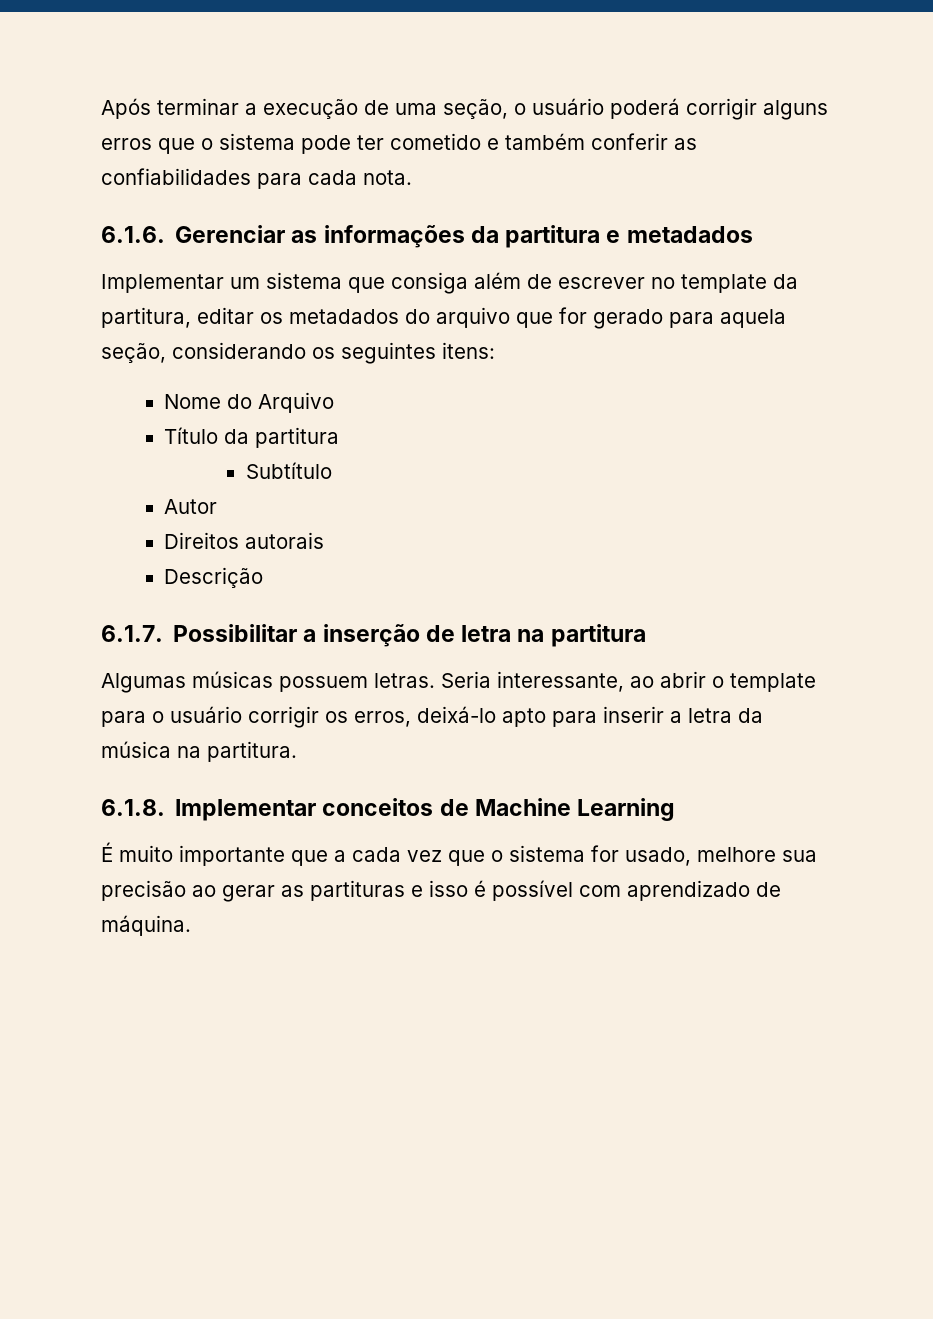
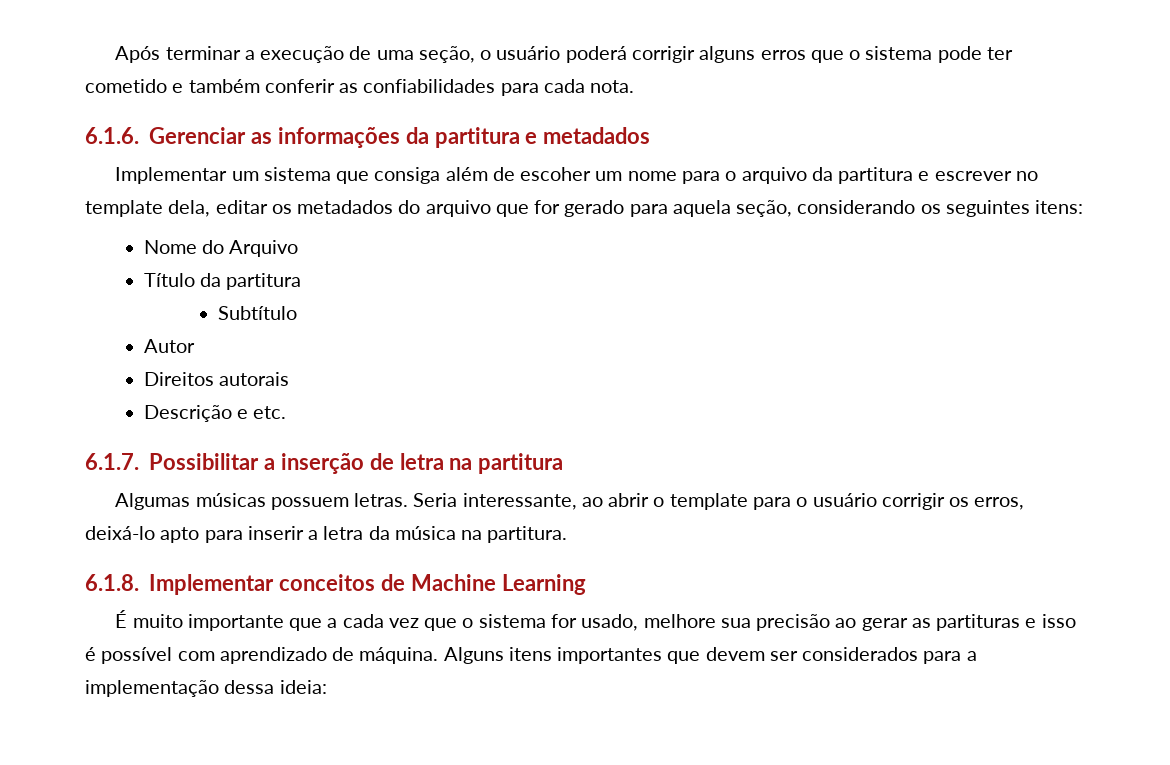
- Implementar um sistema que consiga além de escrever no template da partitura, editar os metadados do arquivo que for gerado para aquela seção, considerando os seguintes itens:
+ Implementar um sistema que consiga além de escoher um nome para o arquivo da partitura e escrever no template dela, editar os metadados do arquivo que for gerado para aquela seção, considerando os seguintes itens:
- Descrição
+ Descrição e etc.
+ Alguns itens importantes que devem ser considerados para a implementação dessa ideia:

